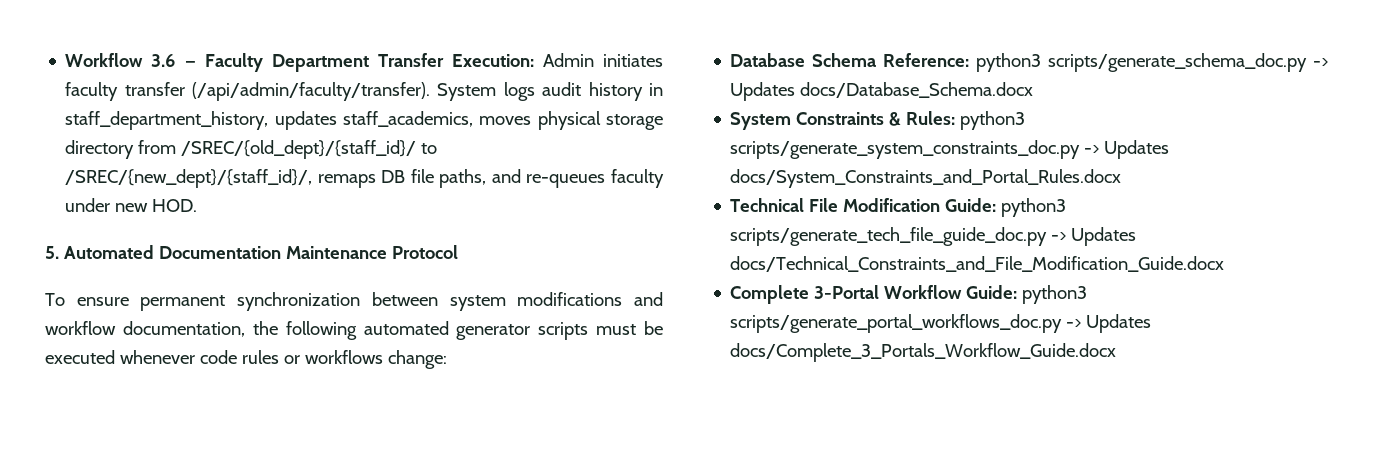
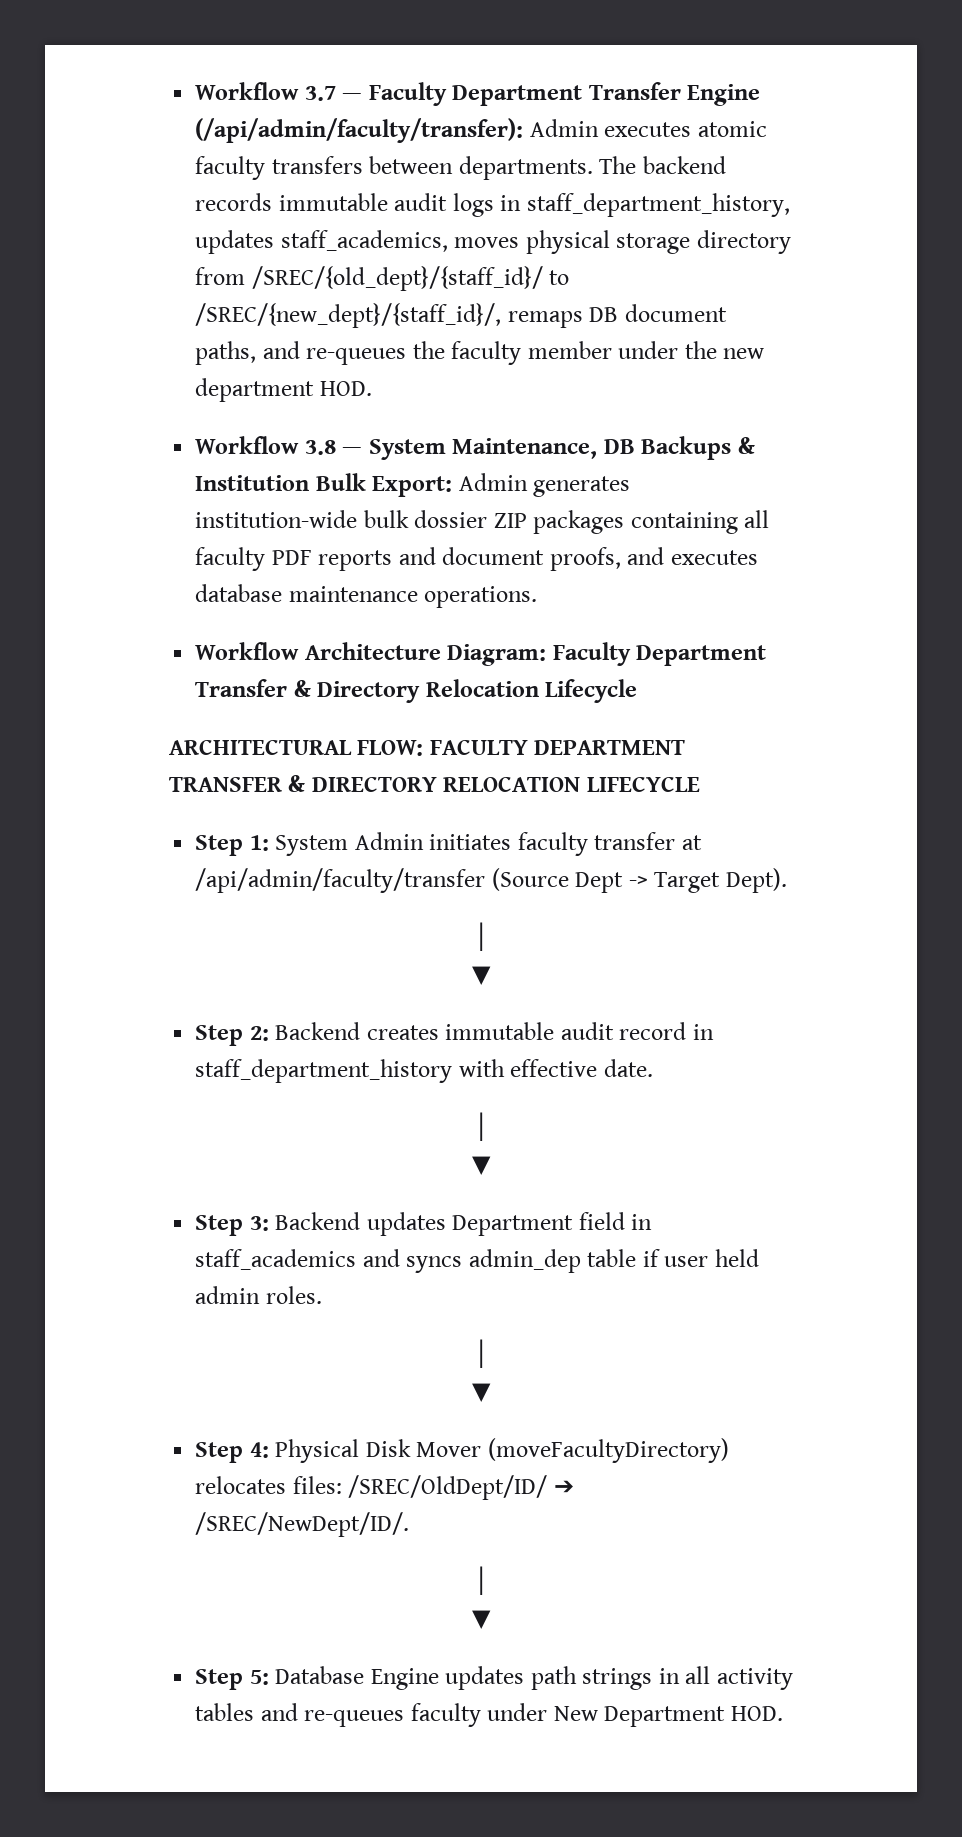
- Workflow 3.6 — Faculty Department Transfer Execution: Admin initiates faculty transfer (/api/admin/faculty/transfer). System logs audit history in staff_department_history, updates staff_academics, moves physical storage directory from /SREC/{old_dept}/{staff_id}/ to /SREC/{new_dept}/{staff_id}/, remaps DB file paths, and re-queues faculty under new HOD.
- 5. Automated Documentation Maintenance Protocol
- To ensure permanent synchronization between system modifications and workflow documentation, the following automated generator scripts must be executed whenever code rules or workflows change:
- Database Schema Reference: python3 scripts/generate_schema_doc.py -> Updates docs/Database_Schema.docx
- System Constraints & Rules: python3 scripts/generate_system_constraints_doc.py -> Updates docs/System_Constraints_and_Portal_Rules.docx
- Technical File Modification Guide: python3 scripts/generate_tech_file_guide_doc.py -> Updates docs/Technical_Constraints_and_File_Modification_Guide.docx
- Complete 3-Portal Workflow Guide: python3 scripts/generate_portal_workflows_doc.py -> Updates docs/Complete_3_Portals_Workflow_Guide.docx
+ Workflow 3.7 — Faculty Department Transfer Engine (/api/admin/faculty/transfer): Admin executes atomic faculty transfers between departments. The backend records immutable audit logs in staff_department_history, updates staff_academics, moves physical storage directory from /SREC/{old_dept}/{staff_id}/ to /SREC/{new_dept}/{staff_id}/, remaps DB document paths, and re-queues the faculty member under the new department HOD.
+ Workflow 3.8 — System Maintenance, DB Backups & Institution Bulk Export: Admin generates institution-wide bulk dossier ZIP packages containing all faculty PDF reports and document proofs, and executes database maintenance operations.
+ Workflow Architecture Diagram: Faculty Department Transfer & Directory Relocation Lifecycle
+ ARCHITECTURAL FLOW: FACULTY DEPARTMENT TRANSFER & DIRECTORY RELOCATION LIFECYCLE
+ Step 1: System Admin initiates faculty transfer at /api/admin/faculty/transfer (Source Dept -> Target Dept).
+ │
+ ▼
+ Step 2: Backend creates immutable audit record in staff_department_history with effective date.
+ │
+ ▼
+ Step 3: Backend updates Department field in staff_academics and syncs admin_dep table if user held admin roles.
+ │
+ ▼
+ Step 4: Physical Disk Mover (moveFacultyDirectory) relocates files: /SREC/OldDept/ID/ ➔ /SREC/NewDept/ID/.
+ │
+ ▼
+ Step 5: Database Engine updates path strings in all activity tables and re-queues faculty under New Department HOD.

